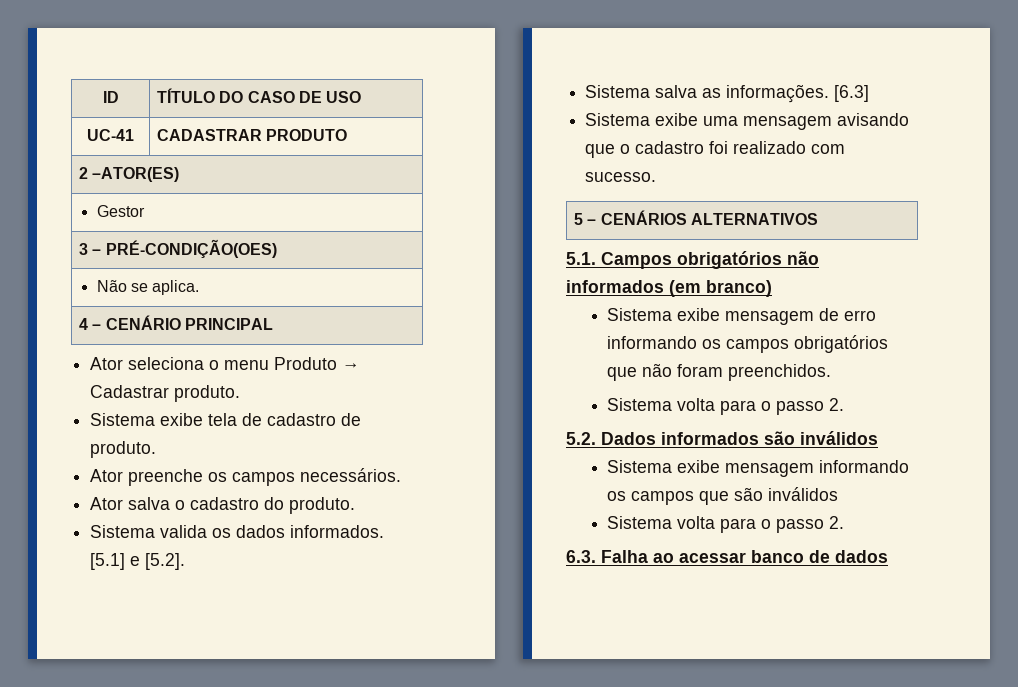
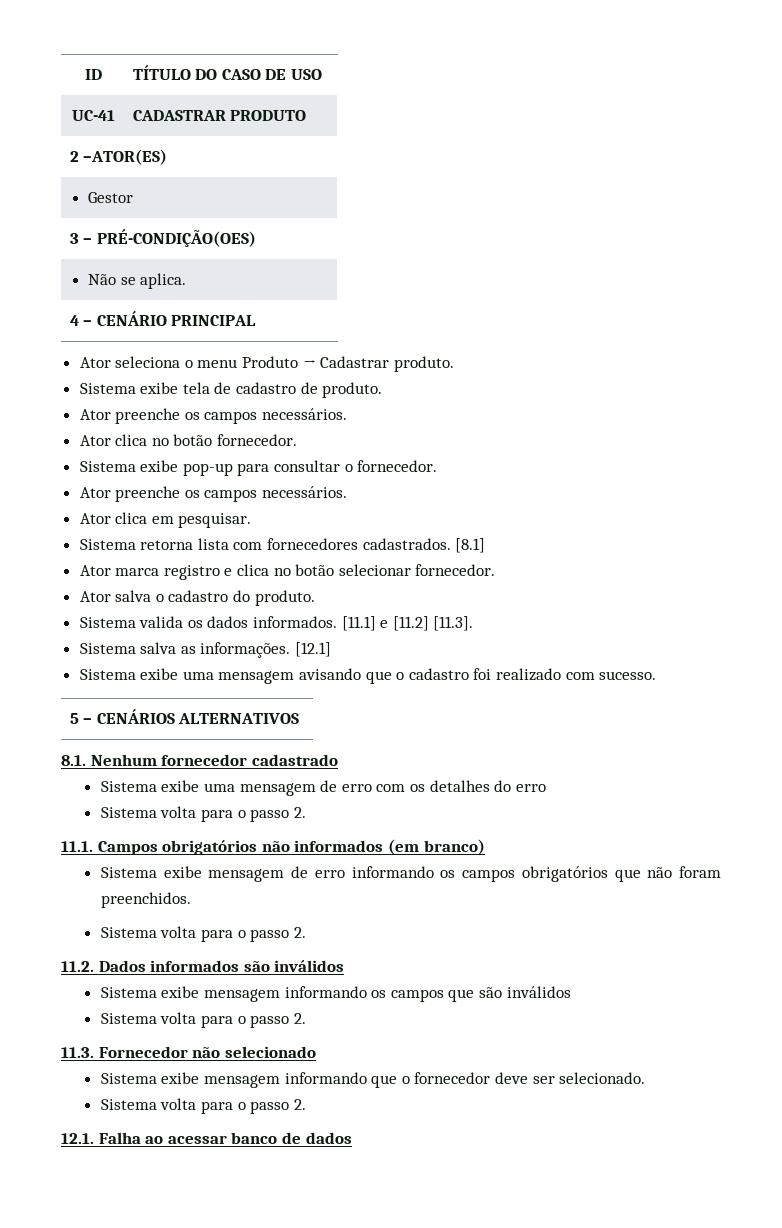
+ Ator clica no botão fornecedor.
+ Sistema exibe pop-up para consultar o fornecedor.
+ Ator preenche os campos necessários.
+ Ator clica em pesquisar.
+ Sistema retorna lista com fornecedores cadastrados. [8.1]
+ Ator marca registro e clica no botão selecionar fornecedor.
- [5.1] e [5.2].
+ [11.1] e [11.2] [11.3].
- [6.3]
+ [12.1]
- 5.1. Campos obrigatórios não informados (em branco)
+ 8.1. Nenhum fornecedor cadastrado
+ Sistema exibe uma mensagem de erro com os detalhes do erro
+ Sistema volta para o passo 2.
+ 11.1. Campos obrigatórios não informados (em branco)
- 5.2. Dados informados são inválidos
+ 11.2. Dados informados são inválidos
- 6.3. Falha ao acessar banco de dados
+ 11.3. Fornecedor não selecionado
+ Sistema exibe mensagem informando que o fornecedor deve ser selecionado.
+ Sistema volta para o passo 2.
+ 12.1. Falha ao acessar banco de dados

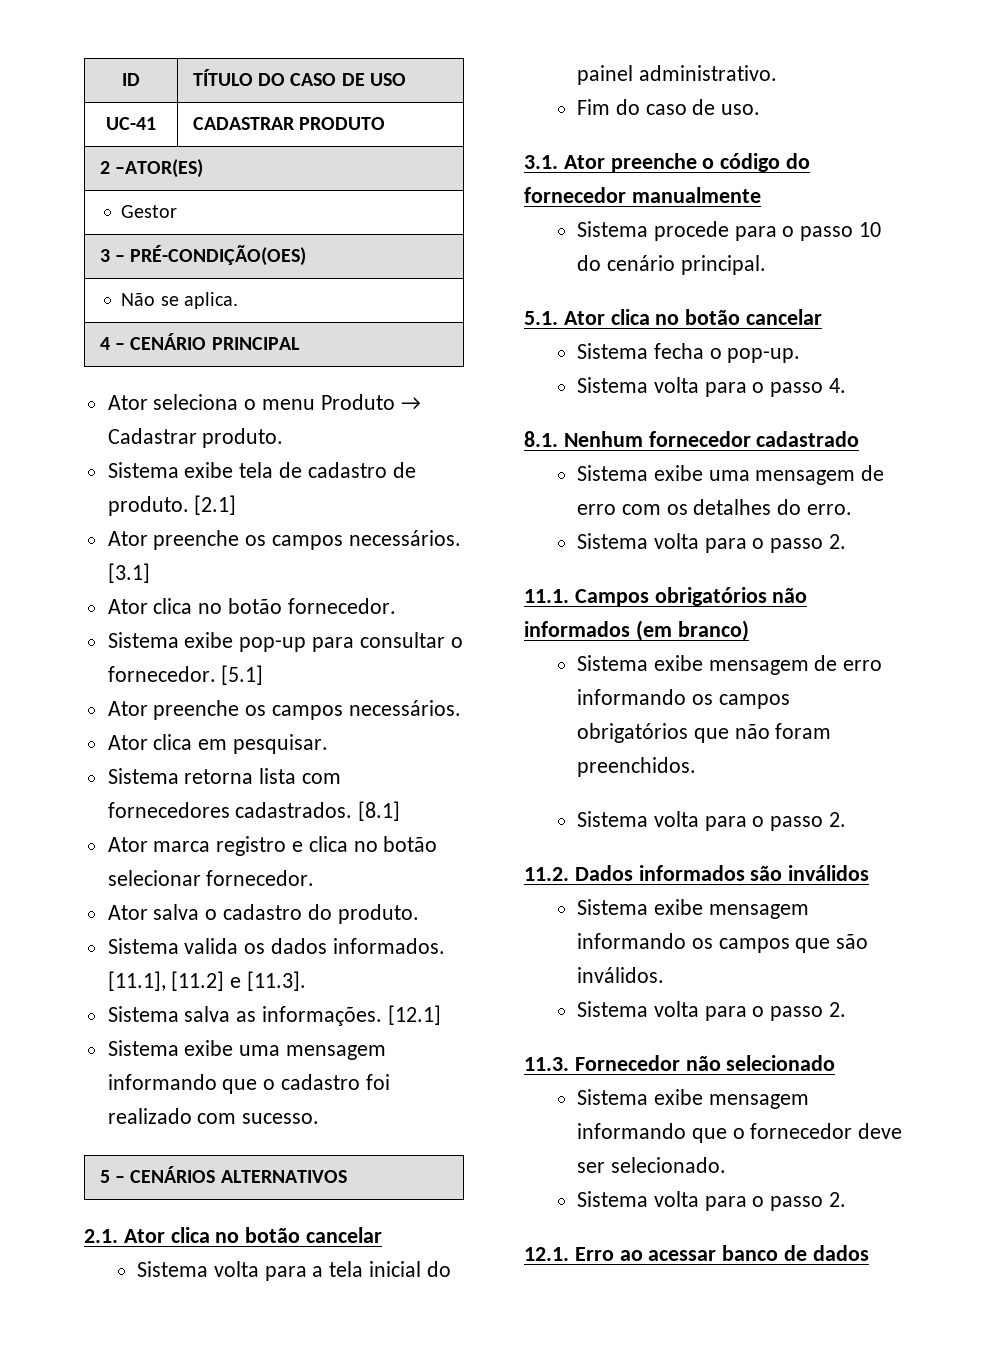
- Sistema exibe tela de cadastro de produto.
- Ator preenche os campos necessários.
+ Sistema exibe tela de cadastro de produto. [2.1]
+ Ator preenche os campos necessários. [3.1]
+ [5.1]
- [11.1] e [11.2] [11.3].
+ [11.1], [11.2] e [11.3].
- Sistema exibe uma mensagem avisando que o cadastro foi realizado com sucesso.
+ Sistema exibe uma mensagem informando que o cadastro foi realizado com sucesso.
+ 2.1. Ator clica no botão cancelar
+ Sistema volta para a tela inicial do painel administrativo.
+ Fim do caso de uso.
+ 3.1. Ator preenche o código do fornecedor manualmente
+ Sistema procede para o passo 10 do cenário principal.
+ 5.1. Ator clica no botão cancelar
+ Sistema fecha o pop-up.
+ Sistema volta para o passo 4.
- Sistema exibe uma mensagem de erro com os detalhes do erro
+ Sistema exibe uma mensagem de erro com os detalhes do erro.
- Sistema exibe mensagem informando os campos que são inválidos
+ Sistema exibe mensagem informando os campos que são inválidos.
- 12.1. Falha ao acessar banco de dados
+ 12.1. Erro ao acessar banco de dados

